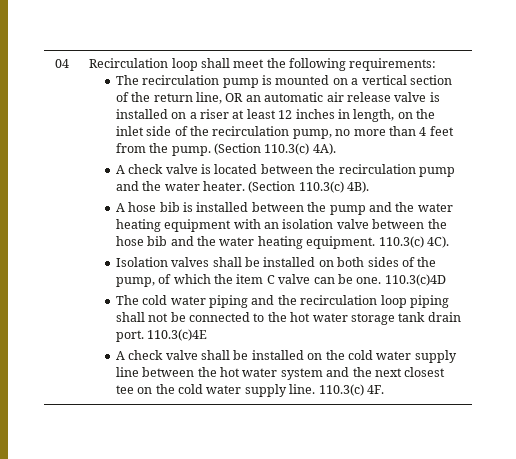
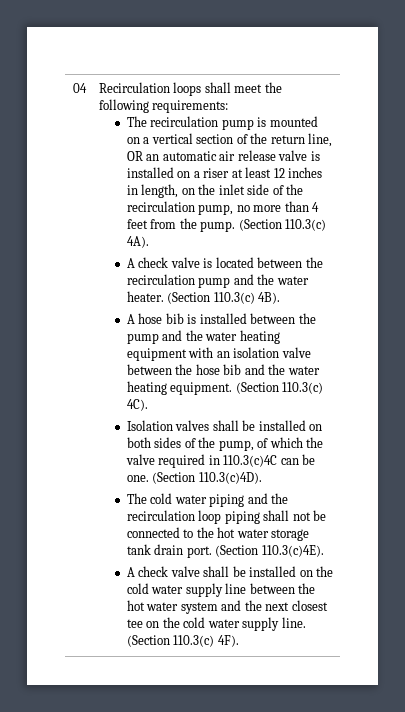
- Recirculation loop shall meet the following requirements:
+ Recirculation loops shall meet the following requirements:
- 110.3(c) 4C).
+ (Section 110.3(c) 4C).
- Isolation valves shall be installed on both sides of the pump, of which the item C valve can be one.
+ Isolation valves shall be installed on both sides of the pump, of which the valve required in 110.3(c)4C can be one.
- 110.3(c)4D
+ (Section 110.3(c)4D).
- 110.3(c)4E
+ (Section 110.3(c)4E).
- 110.3(c) 4F.
+ (Section 110.3(c) 4F).

